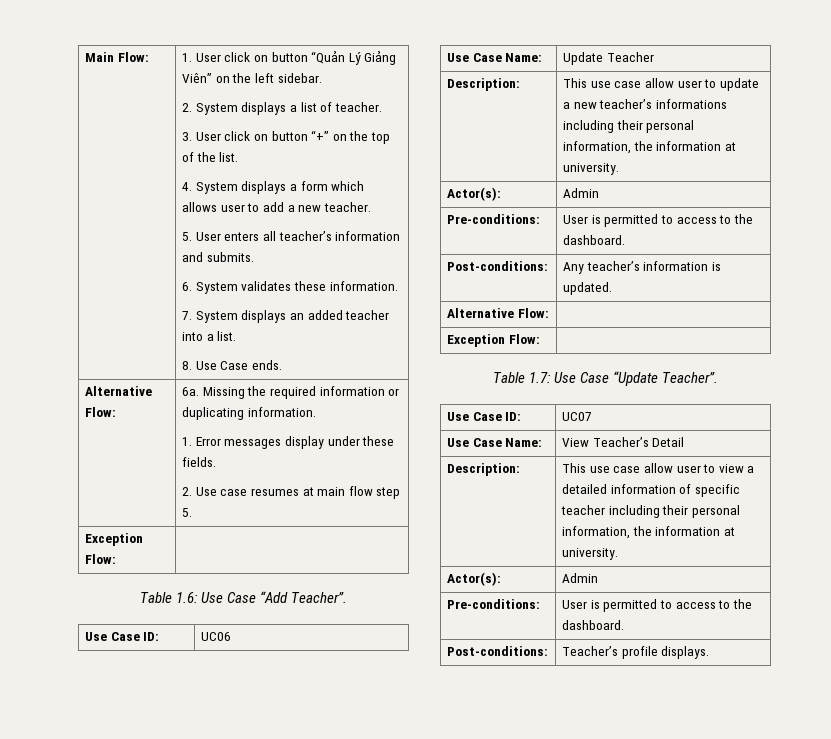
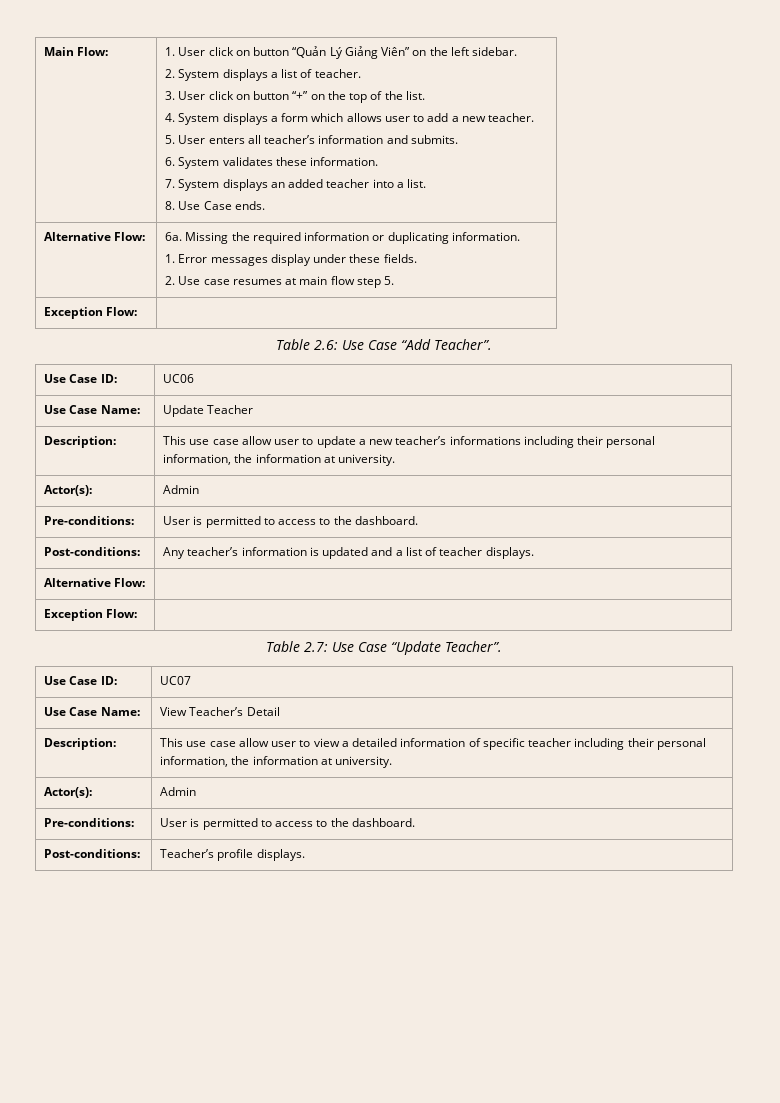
- Table 1.6: Use Case “Add Teacher”.
+ Table 2.6: Use Case “Add Teacher”.
- Post-conditions: | Any teacher’s information is updated.
+ Post-conditions: | Any teacher’s information is updated and a list of teacher displays.
- Table 1.7: Use Case “Update Teacher”.
+ Table 2.7: Use Case “Update Teacher”.

